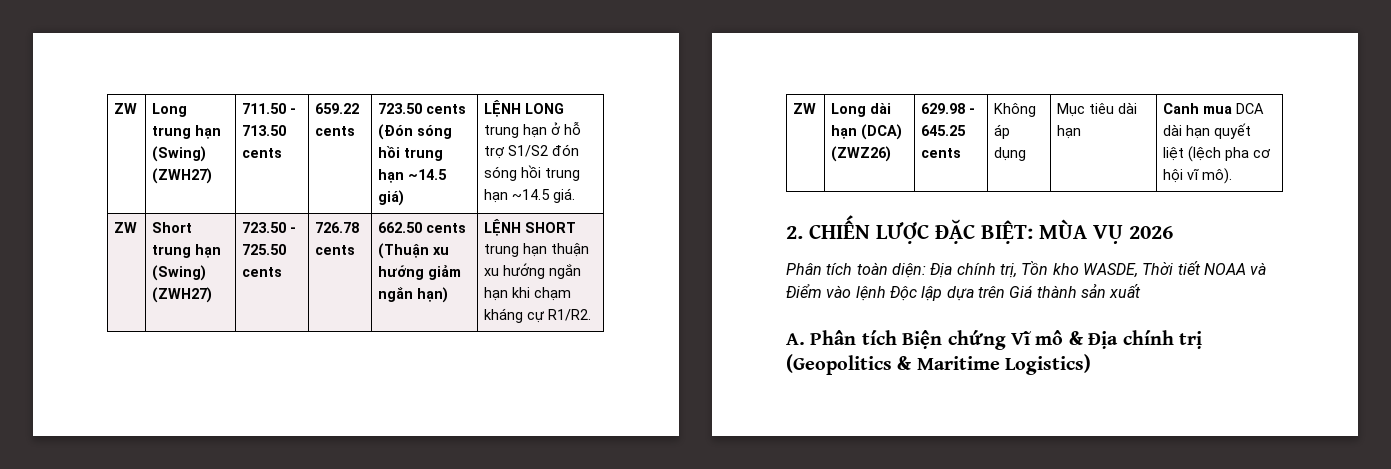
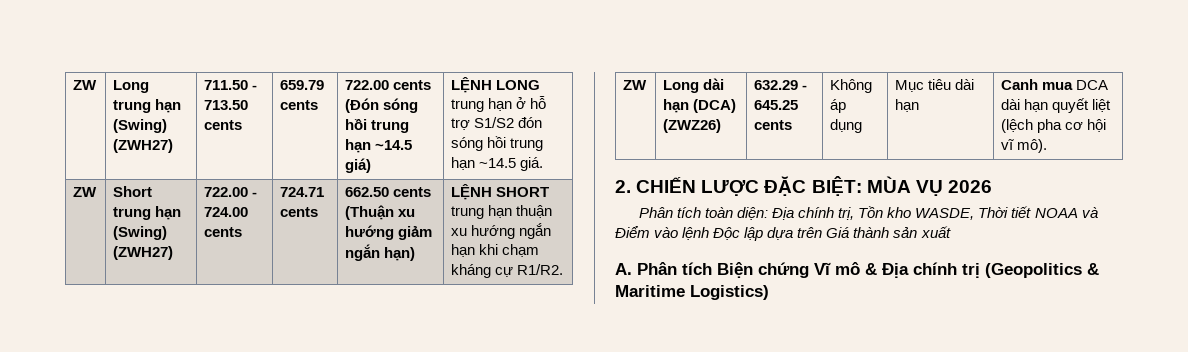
- ZW | Long trung hạn (Swing) (ZWH27) | 711.50 - 713.50 cents | 659.22 cents | 723.50 cents (Đón sóng hồi trung hạn ~14.5 giá) | LỆNH LONG trung hạn ở hỗ trợ S1/S2 đón sóng hồi trung hạn ~14.5 giá.
+ ZW | Long trung hạn (Swing) (ZWH27) | 711.50 - 713.50 cents | 659.79 cents | 722.00 cents (Đón sóng hồi trung hạn ~14.5 giá) | LỆNH LONG trung hạn ở hỗ trợ S1/S2 đón sóng hồi trung hạn ~14.5 giá.
- ZW | Short trung hạn (Swing) (ZWH27) | 723.50 - 725.50 cents | 726.78 cents | 662.50 cents (Thuận xu hướng giảm ngắn hạn) | LỆNH SHORT trung hạn thuận xu hướng ngắn hạn khi chạm kháng cự R1/R2.
+ ZW | Short trung hạn (Swing) (ZWH27) | 722.00 - 724.00 cents | 724.71 cents | 662.50 cents (Thuận xu hướng giảm ngắn hạn) | LỆNH SHORT trung hạn thuận xu hướng ngắn hạn khi chạm kháng cự R1/R2.
- ZW | Long dài hạn (DCA) (ZWZ26) | 629.98 - 645.25 cents | Không áp dụng | Mục tiêu dài hạn | Canh mua DCA dài hạn quyết liệt (lệch pha cơ hội vĩ mô).
+ ZW | Long dài hạn (DCA) (ZWZ26) | 632.29 - 645.25 cents | Không áp dụng | Mục tiêu dài hạn | Canh mua DCA dài hạn quyết liệt (lệch pha cơ hội vĩ mô).

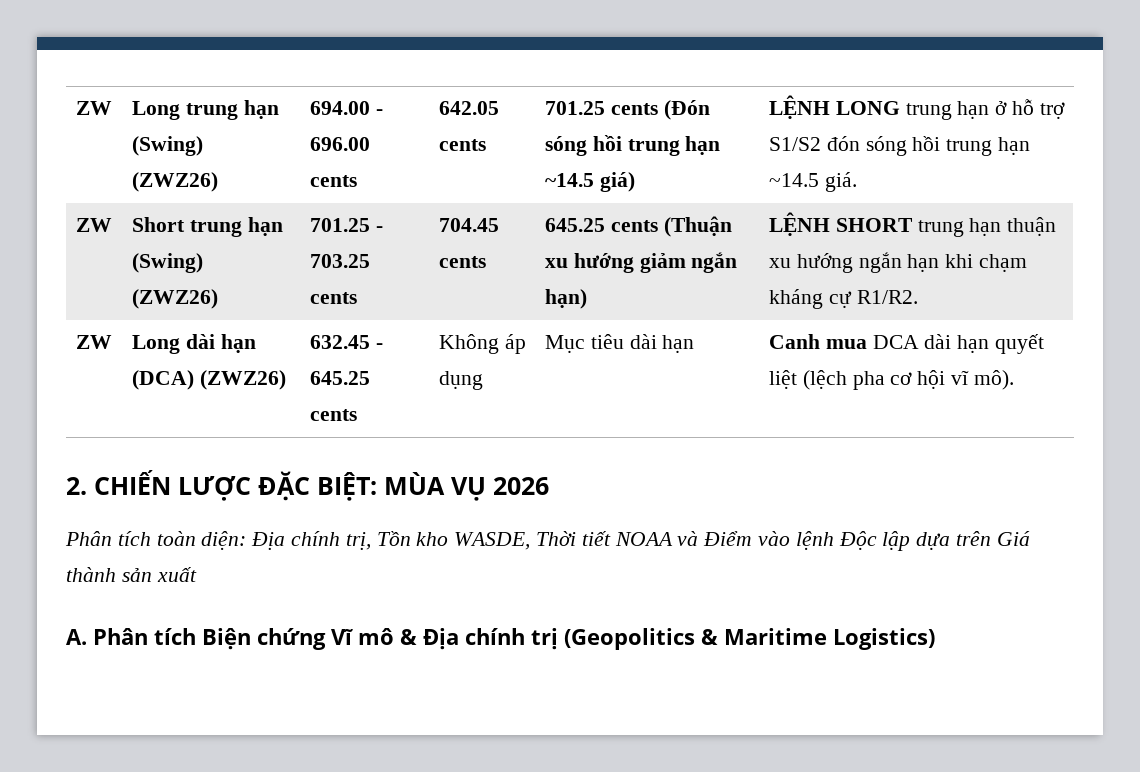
- ZW | Long trung hạn (Swing) (ZWH27) | 711.50 - 713.50 cents | 659.79 cents | 722.00 cents (Đón sóng hồi trung hạn ~14.5 giá) | LỆNH LONG trung hạn ở hỗ trợ S1/S2 đón sóng hồi trung hạn ~14.5 giá.
+ ZW | Long trung hạn (Swing) (ZWZ26) | 694.00 - 696.00 cents | 642.05 cents | 701.25 cents (Đón sóng hồi trung hạn ~14.5 giá) | LỆNH LONG trung hạn ở hỗ trợ S1/S2 đón sóng hồi trung hạn ~14.5 giá.
- ZW | Short trung hạn (Swing) (ZWH27) | 722.00 - 724.00 cents | 724.71 cents | 662.50 cents (Thuận xu hướng giảm ngắn hạn) | LỆNH SHORT trung hạn thuận xu hướng ngắn hạn khi chạm kháng cự R1/R2.
+ ZW | Short trung hạn (Swing) (ZWZ26) | 701.25 - 703.25 cents | 704.45 cents | 645.25 cents (Thuận xu hướng giảm ngắn hạn) | LỆNH SHORT trung hạn thuận xu hướng ngắn hạn khi chạm kháng cự R1/R2.
- ZW | Long dài hạn (DCA) (ZWZ26) | 632.29 - 645.25 cents | Không áp dụng | Mục tiêu dài hạn | Canh mua DCA dài hạn quyết liệt (lệch pha cơ hội vĩ mô).
+ ZW | Long dài hạn (DCA) (ZWZ26) | 632.45 - 645.25 cents | Không áp dụng | Mục tiêu dài hạn | Canh mua DCA dài hạn quyết liệt (lệch pha cơ hội vĩ mô).

